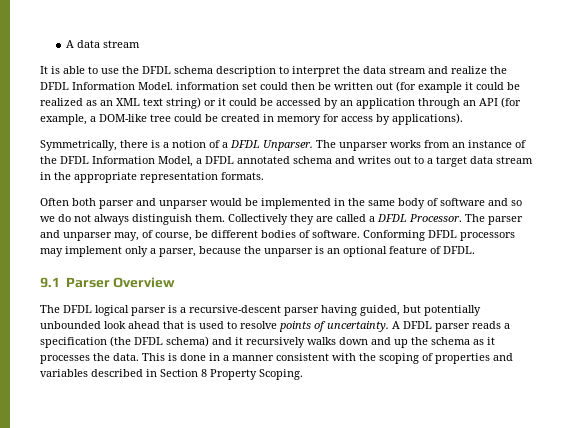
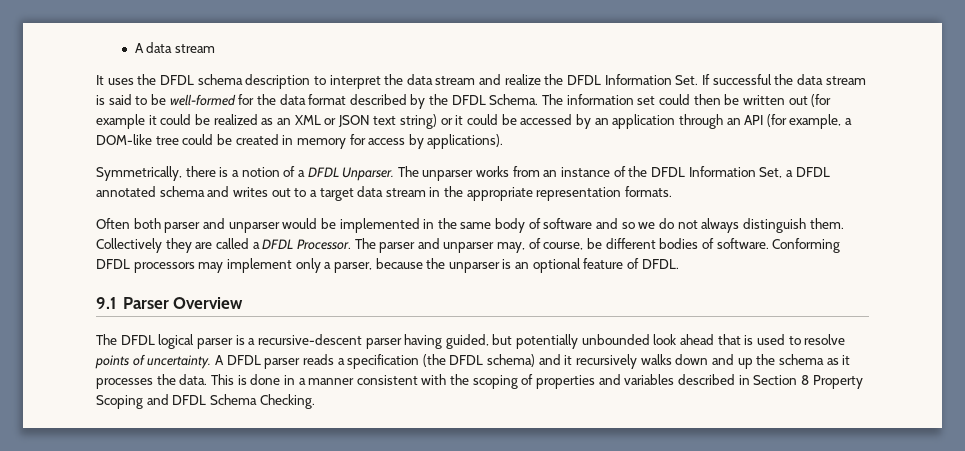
- It is able to use the DFDL schema description to interpret the data stream and realize the DFDL Information Model. information set could then be written out (for example it could be realized as an XML text string) or it could be accessed by an application through an API (for example, a DOM-like tree could be created in memory for access by applications).
+ It uses the DFDL schema description to interpret the data stream and realize the DFDL Information Set. If successful the data stream is said to be well-formed for the data format described by the DFDL Schema. The information set could then be written out (for example it could be realized as an XML or JSON text string) or it could be accessed by an application through an API (for example, a DOM-like tree could be created in memory for access by applications).
- The unparser works from an instance of the DFDL Information Model, a DFDL annotated schema and writes out to a target data stream in the appropriate representation formats.
+ The unparser works from an instance of the DFDL Information Set, a DFDL annotated schema and writes out to a target data stream in the appropriate representation formats.
- This is done in a manner consistent with the scoping of properties and variables described in Section 8 Property Scoping.
+ This is done in a manner consistent with the scoping of properties and variables described in Section 8 Property Scoping and DFDL Schema Checking.

